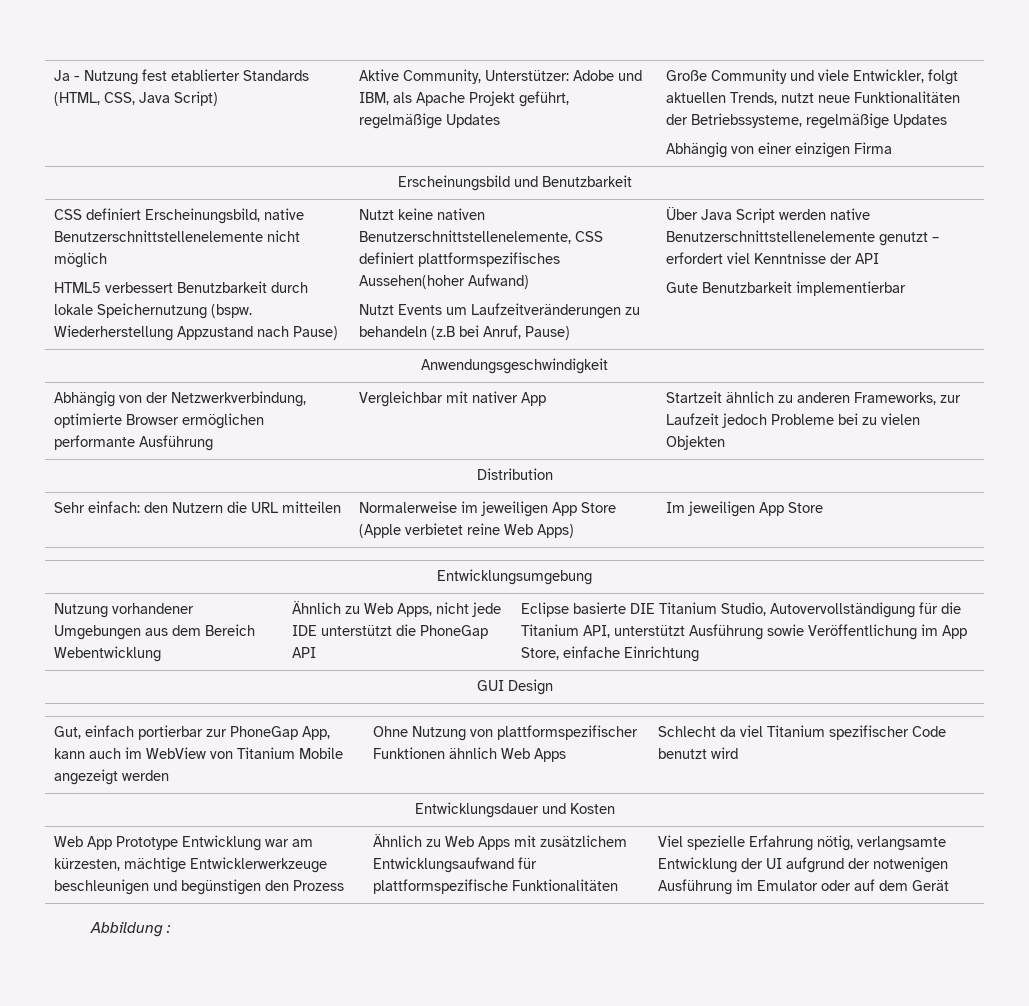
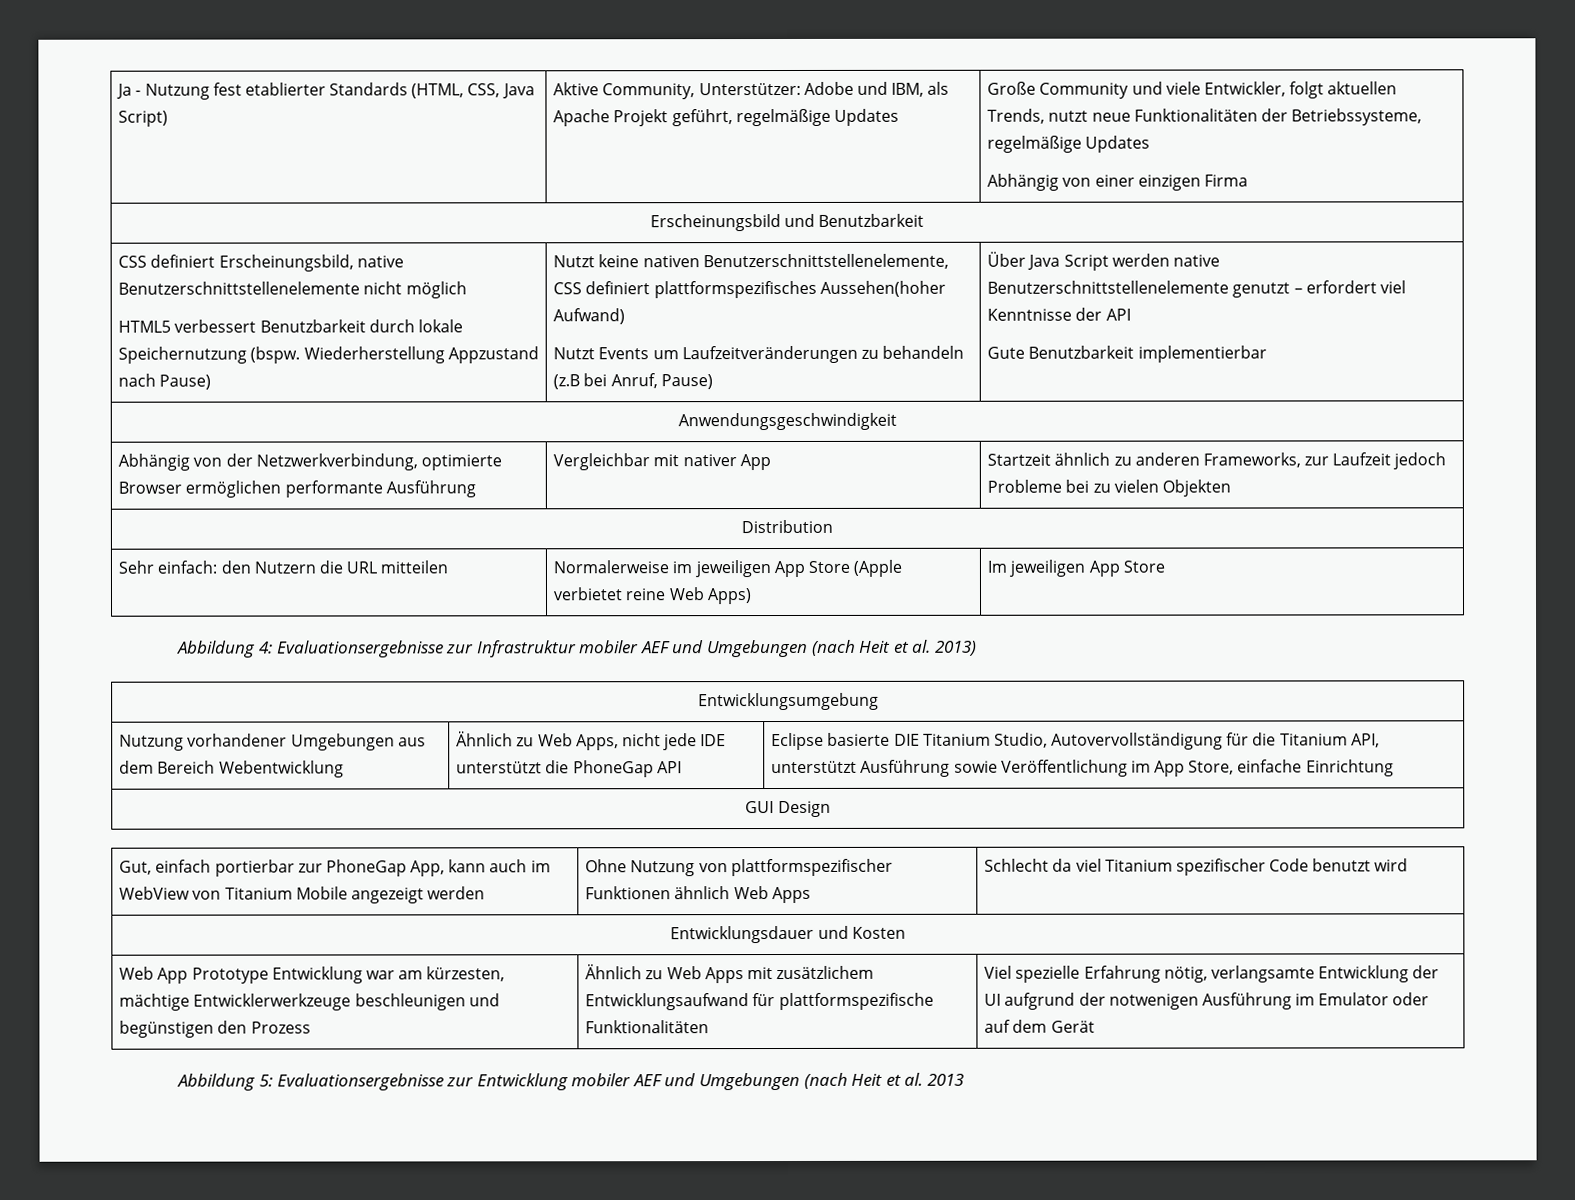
+ Abbildung 4: Evaluationsergebnisse zur Infrastruktur mobiler AEF und Umgebungen (nach Heit et al. 2013)
- Abbildung :
+ Abbildung 5: Evaluationsergebnisse zur Entwicklung mobiler AEF und Umgebungen (nach Heit et al. 2013

